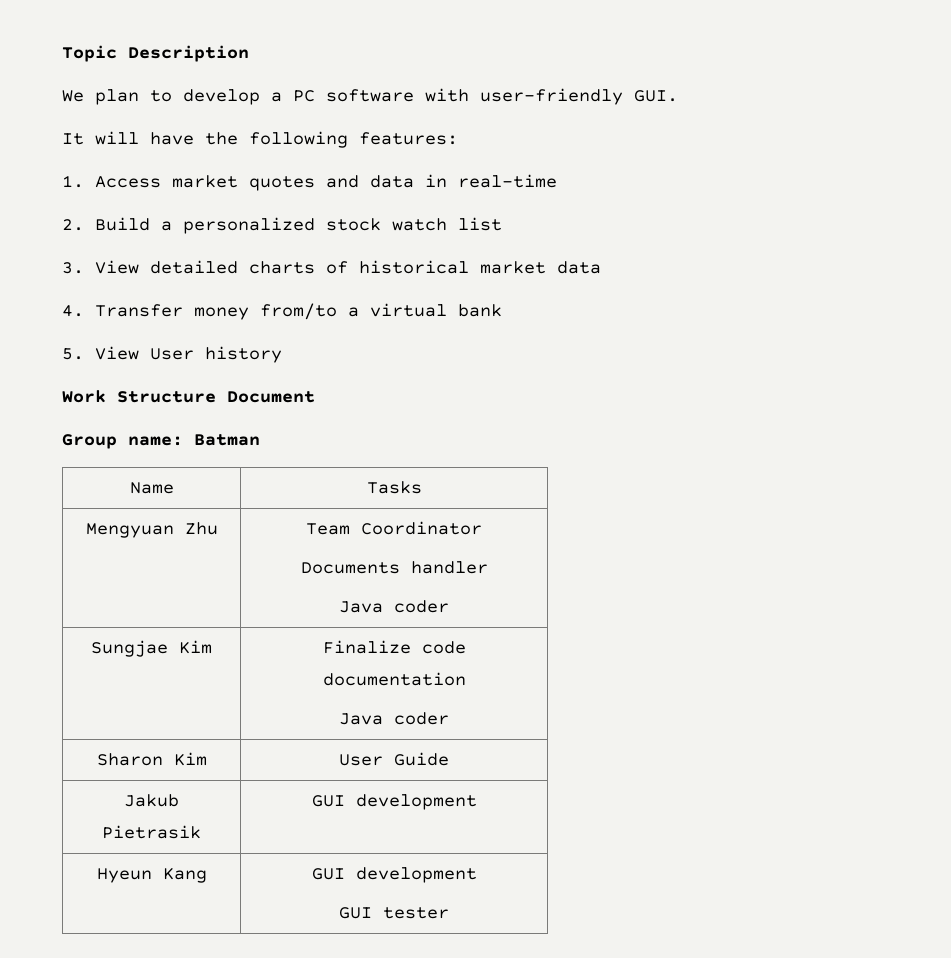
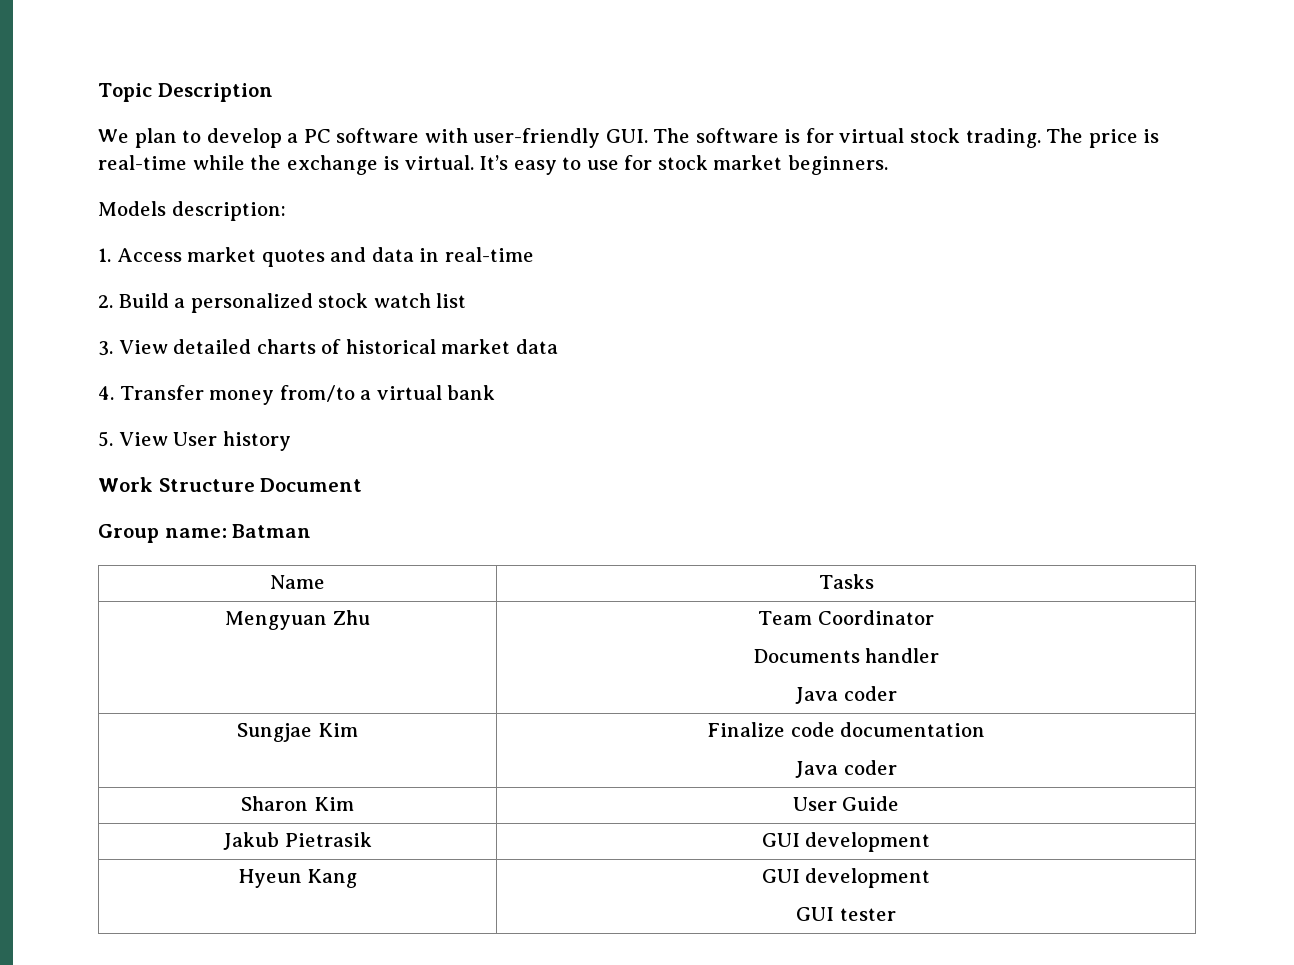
- We plan to develop a PC software with user-friendly GUI.
- It will have the following features:
+ We plan to develop a PC software with user-friendly GUI. The software is for virtual stock trading. The price is real-time while the exchange is virtual. It’s easy to use for stock market beginners.
+ Models description:

